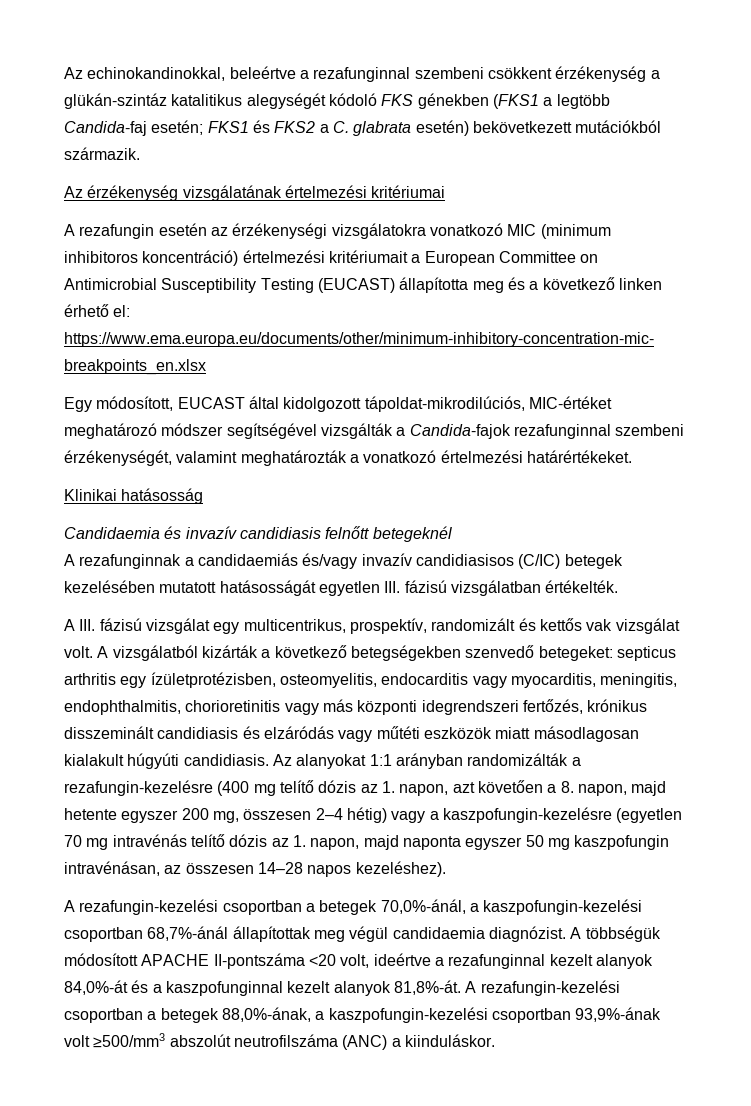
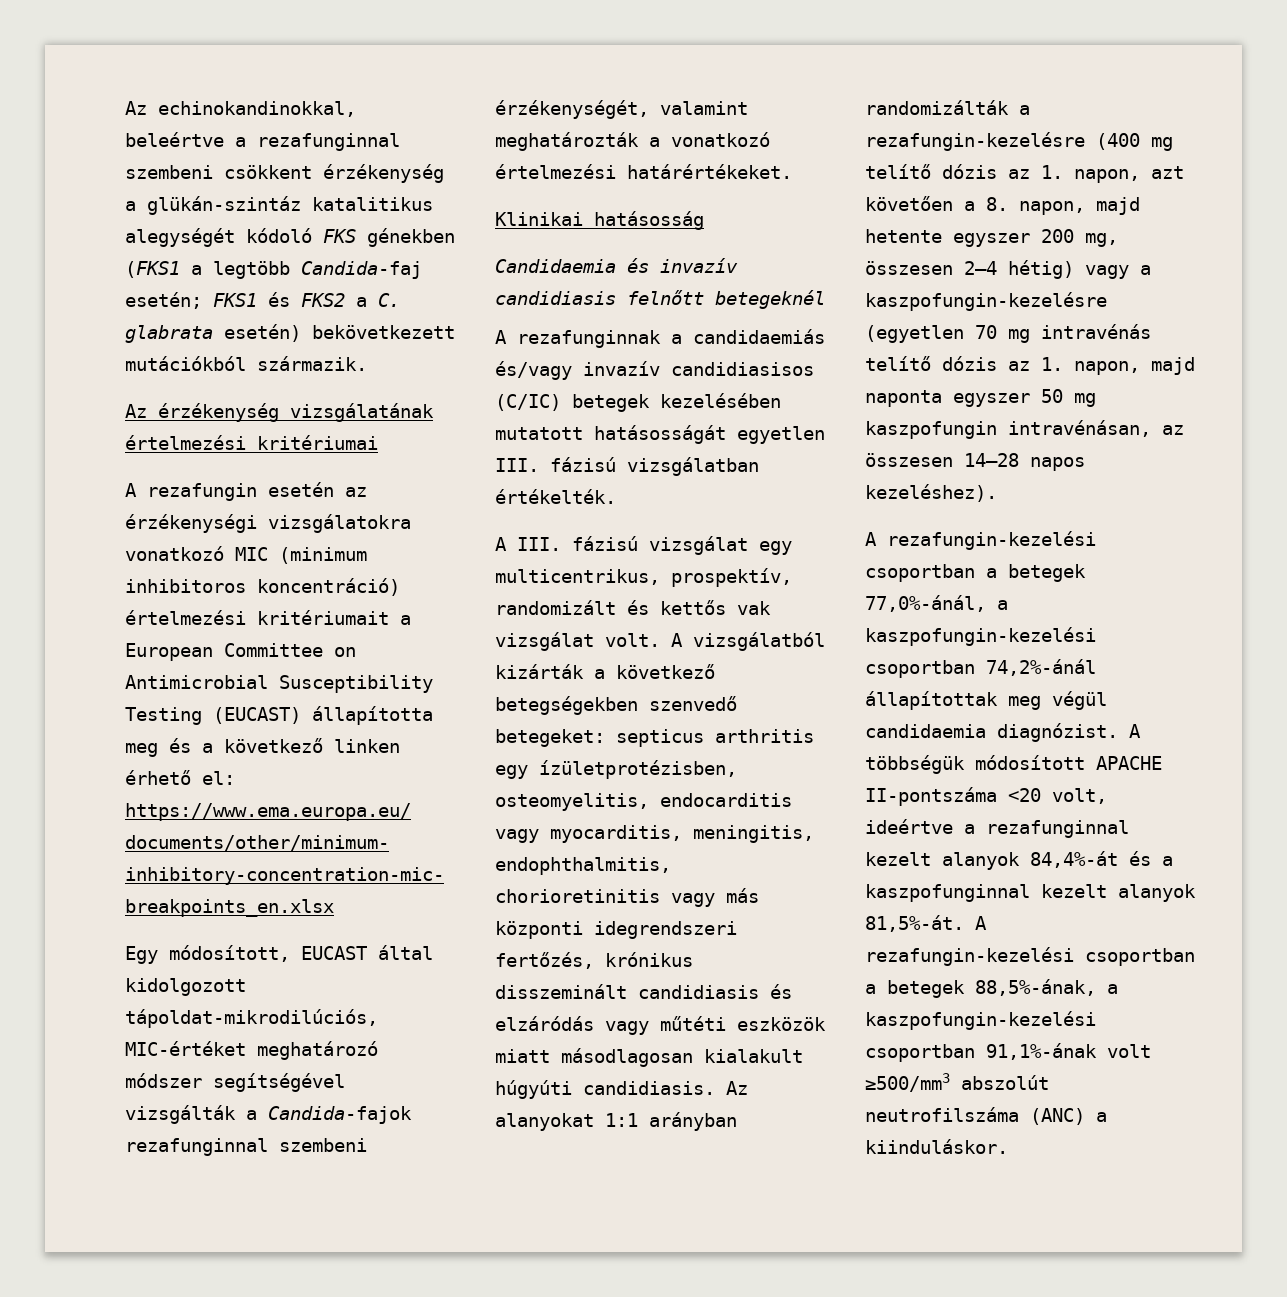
- A rezafungin-kezelési csoportban a betegek 70,0%-ánál, a kaszpofungin-kezelési csoportban 68,7%-ánál állapítottak meg végül candidaemia diagnózist.
+ A rezafungin-kezelési csoportban a betegek 77,0%-ánál, a kaszpofungin-kezelési csoportban 74,2%-ánál állapítottak meg végül candidaemia diagnózist.
- A többségük módosított APACHE II-pontszáma <20 volt, ideértve a rezafunginnal kezelt alanyok 84,0%-át és a kaszpofunginnal kezelt alanyok 81,8%-át. A rezafungin-kezelési csoportban a betegek 88,0%-ának, a kaszpofungin-kezelési csoportban 93,9%-ának volt ≥500/mm3 abszolút neutrofilszáma (ANC) a kiinduláskor.
+ A többségük módosított APACHE II-pontszáma <20 volt, ideértve a rezafunginnal kezelt alanyok 84,4%-át és a kaszpofunginnal kezelt alanyok 81,5%-át. A rezafungin-kezelési csoportban a betegek 88,5%-ának, a kaszpofungin-kezelési csoportban 91,1%-ának volt ≥500/mm3 abszolút neutrofilszáma (ANC) a kiinduláskor.

